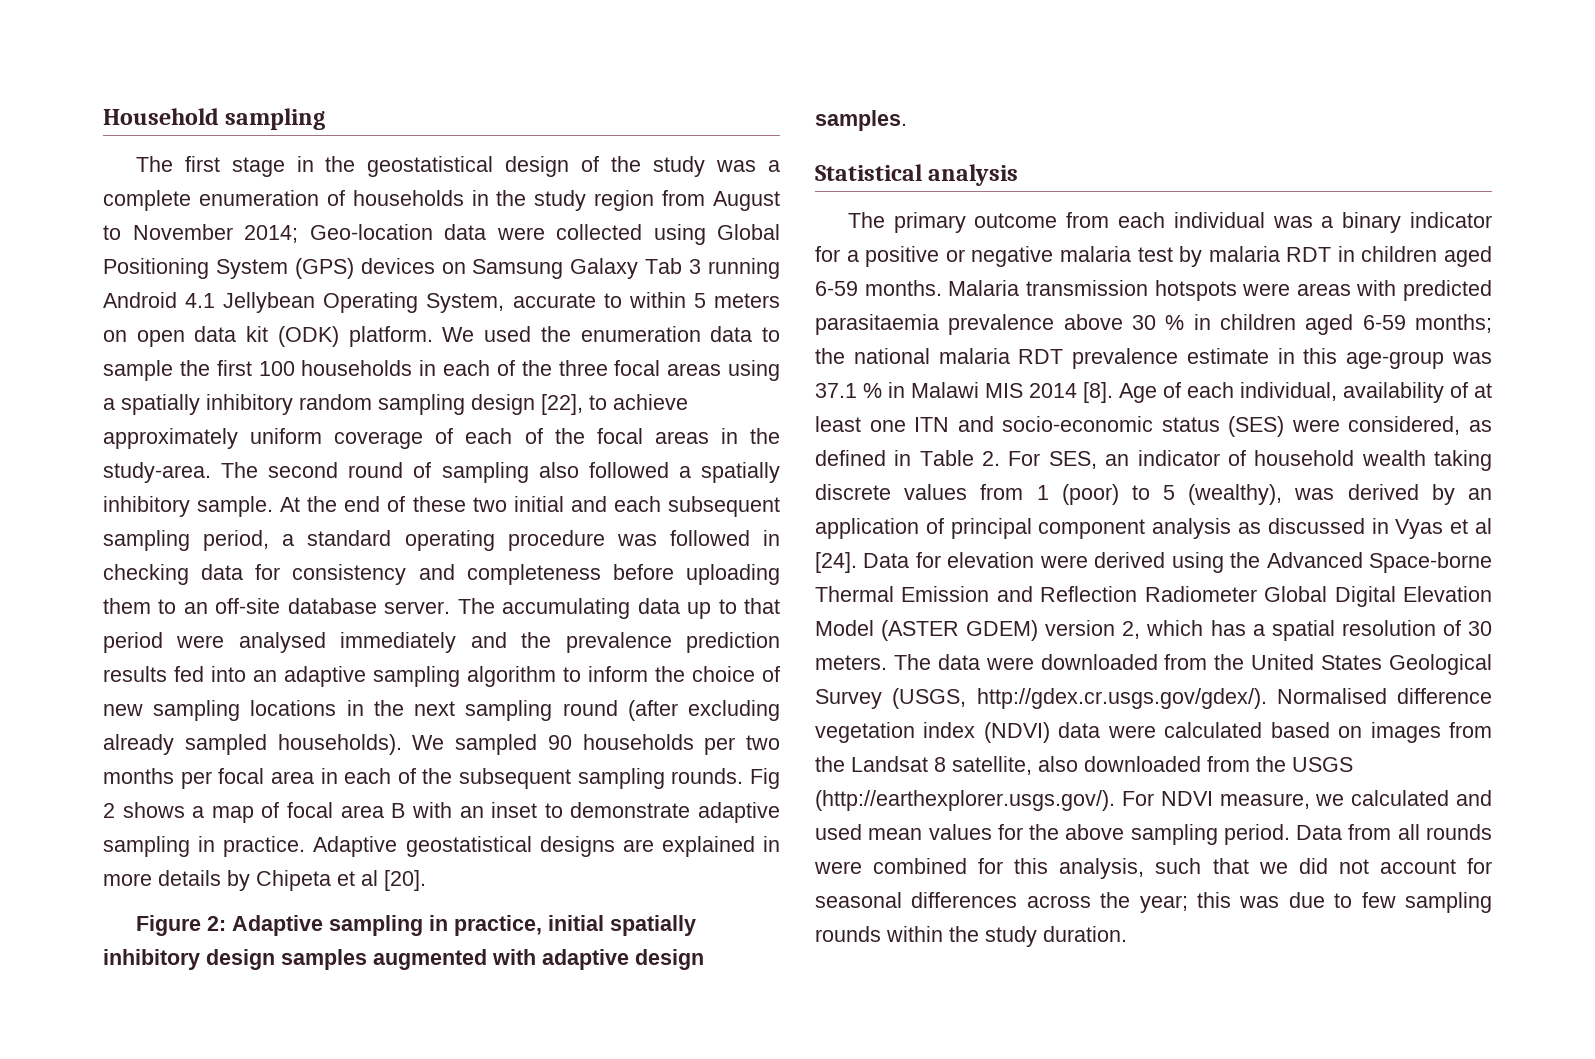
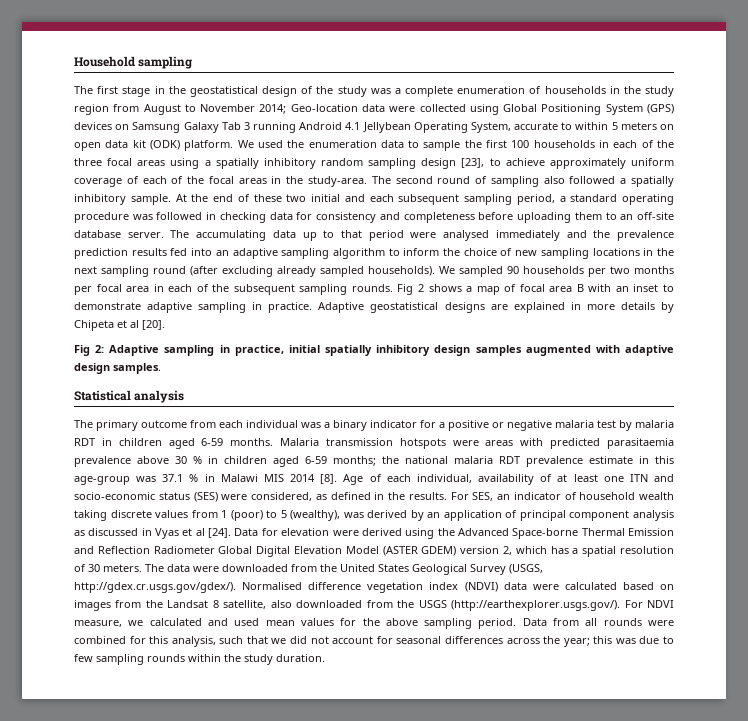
- We used the enumeration data to sample the first 100 households in each of the three focal areas using a spatially inhibitory random sampling design [22], to achieve approximately uniform coverage of each of the focal areas in the study-area.
+ We used the enumeration data to sample the first 100 households in each of the three focal areas using a spatially inhibitory random sampling design [23], to achieve approximately uniform coverage of each of the focal areas in the study-area.
- Figure 2: Adaptive sampling in practice, initial spatially inhibitory design samples augmented with adaptive design samples.
+ Fig 2: Adaptive sampling in practice, initial spatially inhibitory design samples augmented with adaptive design samples.
- Age of each individual, availability of at least one ITN and socio-economic status (SES) were considered, as defined in Table 2. For SES, an indicator of household wealth taking discrete values from 1 (poor) to 5 (wealthy), was derived by an application of principal component analysis as discussed in Vyas et al [24].
+ Age of each individual, availability of at least one ITN and socio-economic status (SES) were considered, as defined in the results. For SES, an indicator of household wealth taking discrete values from 1 (poor) to 5 (wealthy), was derived by an application of principal component analysis as discussed in Vyas et al [24].

